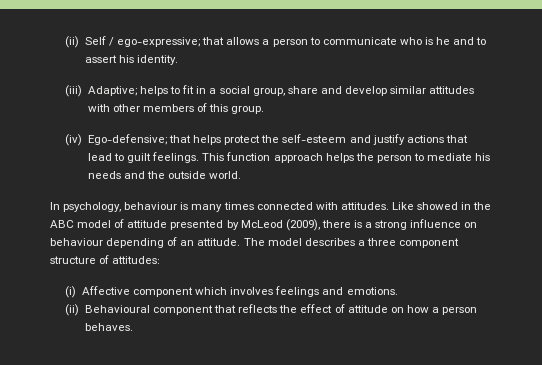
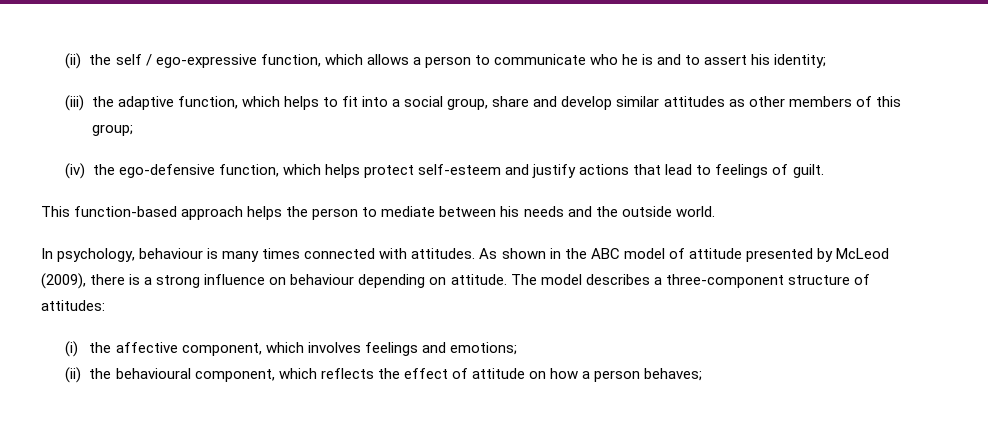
- (ii) Self / ego-expressive; that allows a person to communicate who is he and to assert his identity.
+ (ii) the self / ego-expressive function, which allows a person to communicate who he is and to assert his identity;
- (iii) Adaptive; helps to fit in a social group, share and develop similar attitudes with other members of this group.
+ (iii) the adaptive function, which helps to fit into a social group, share and develop similar attitudes as other members of this group;
- (iv) Ego-defensive; that helps protect the self-esteem and justify actions that lead to guilt feelings. This function approach helps the person to mediate his needs and the outside world.
+ (iv) the ego-defensive function, which helps protect self-esteem and justify actions that lead to feelings of guilt.
+ This function-based approach helps the person to mediate between his needs and the outside world.
- Like showed in the ABC model of attitude presented by McLeod (2009), there is a strong influence on behaviour depending of an attitude.
+ As shown in the ABC model of attitude presented by McLeod (2009), there is a strong influence on behaviour depending on attitude.
- The model describes a three component structure of attitudes:
+ The model describes a three-component structure of attitudes:
- (i) Affective component which involves feelings and emotions.
- (ii) Behavioural component that reflects the effect of attitude on how a person behaves.
+ (i) the affective component, which involves feelings and emotions;
+ (ii) the behavioural component, which reflects the effect of attitude on how a person behaves;

